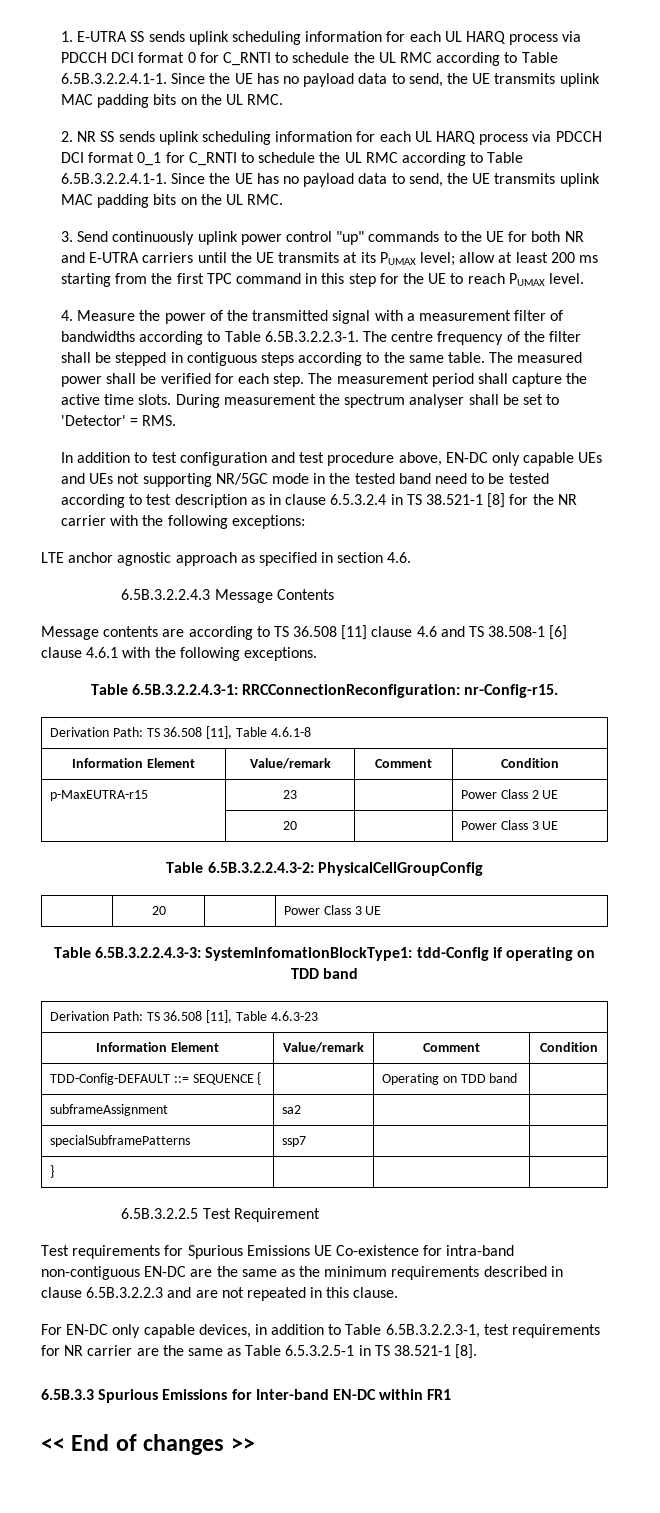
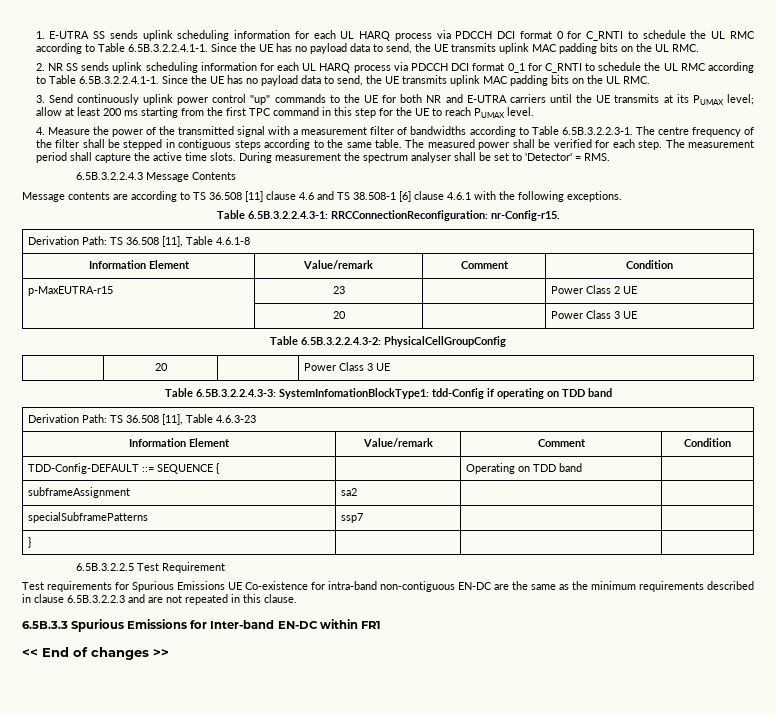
- In addition to test configuration and test procedure above, EN-DC only capable UEs and UEs not supporting NR/5GC mode in the tested band need to be tested according to test description as in clause 6.5.3.2.4 in TS 38.521-1 [8] for the NR carrier with the following exceptions:
- LTE anchor agnostic approach as specified in section 4.6.
- For EN-DC only capable devices, in addition to Table 6.5B.3.2.2.3-1, test requirements for NR carrier are the same as Table 6.5.3.2.5-1 in TS 38.521-1 [8].

